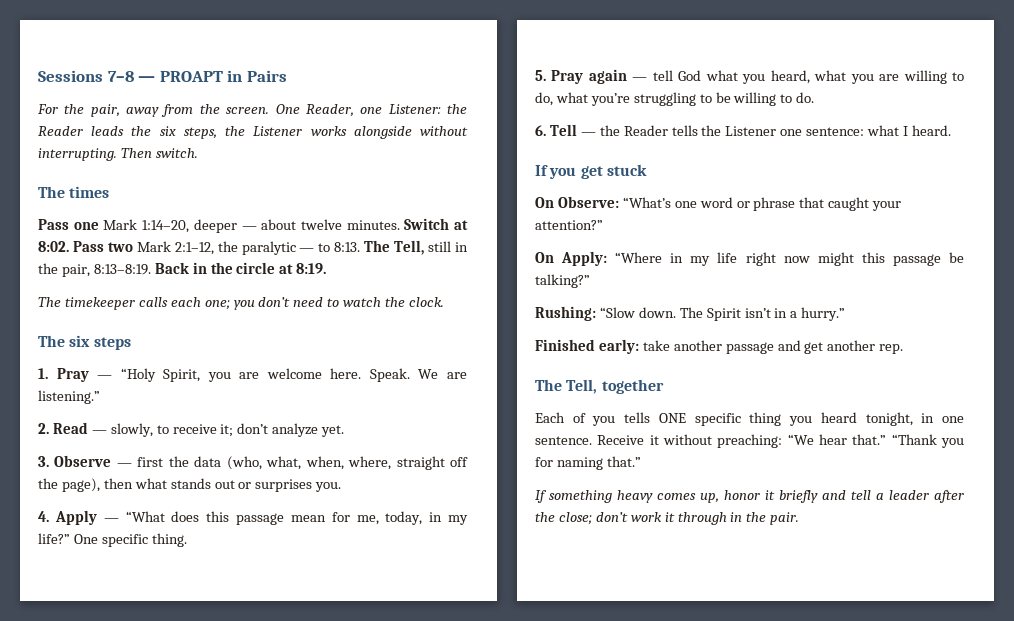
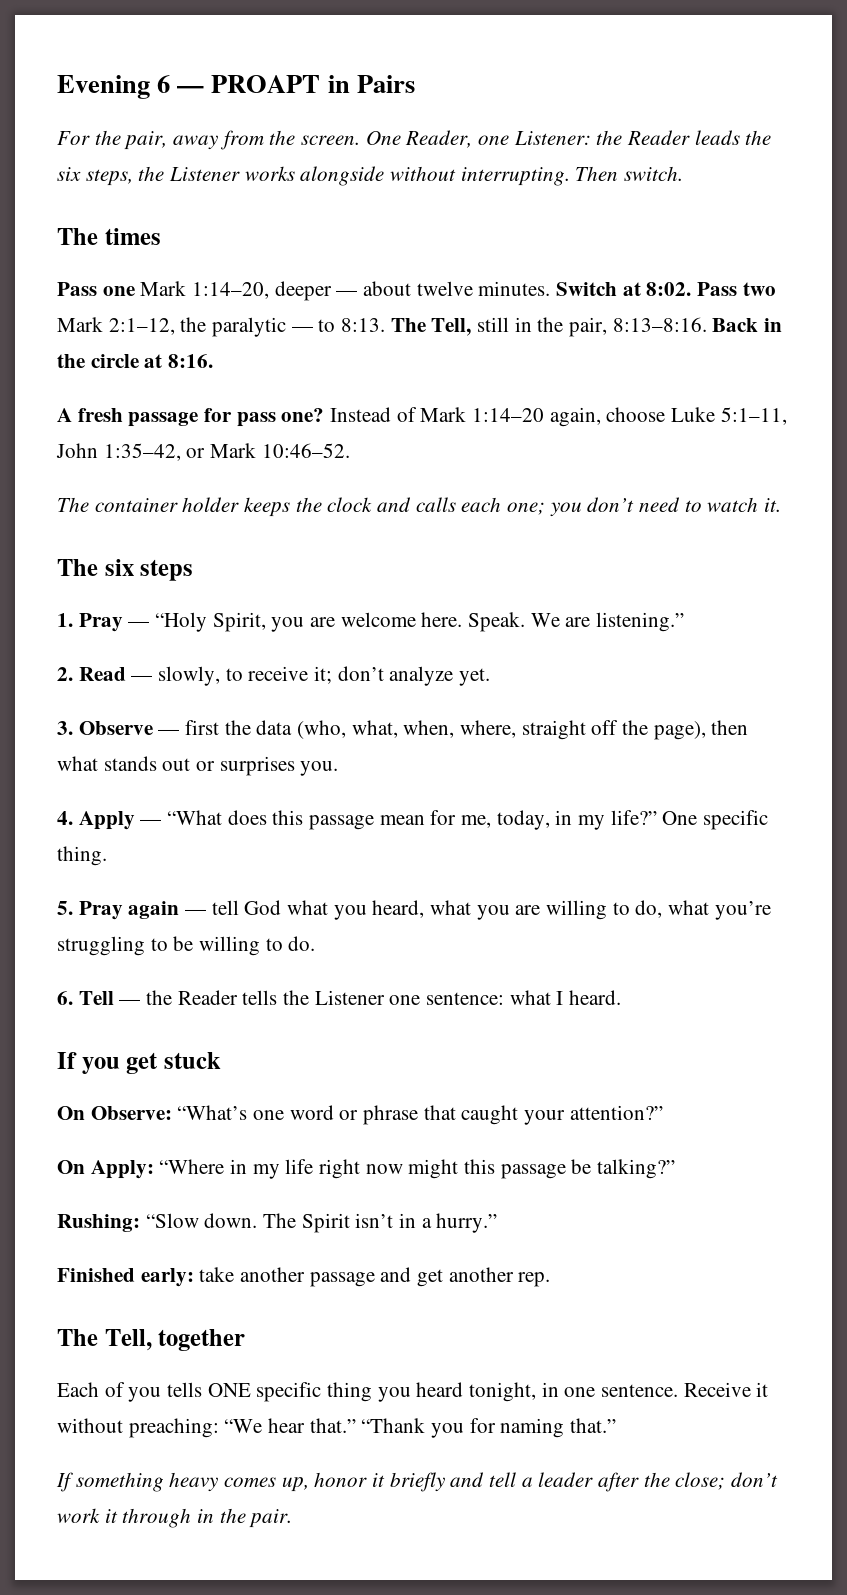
- Sessions 7–8 — PROAPT in Pairs
+ Evening 6 — PROAPT in Pairs
- The Tell, still in the pair, 8:13–8:19.
+ The Tell, still in the pair, 8:13–8:16.
- Back in the circle at 8:19.
- The timekeeper calls each one; you don’t need to watch the clock.
+ Back in the circle at 8:16.
+ A fresh passage for pass one? Instead of Mark 1:14–20 again, choose Luke 5:1–11, John 1:35–42, or Mark 10:46–52.
+ The container holder keeps the clock and calls each one; you don’t need to watch it.

